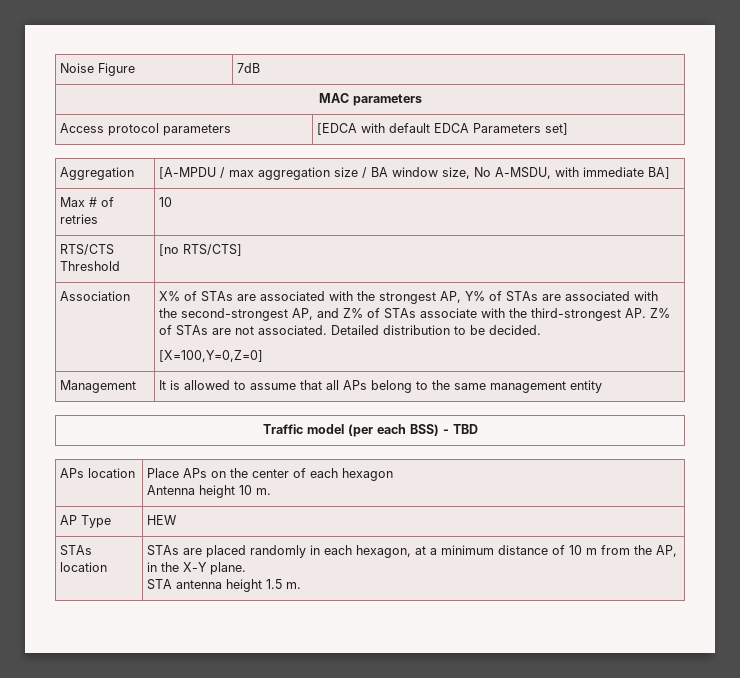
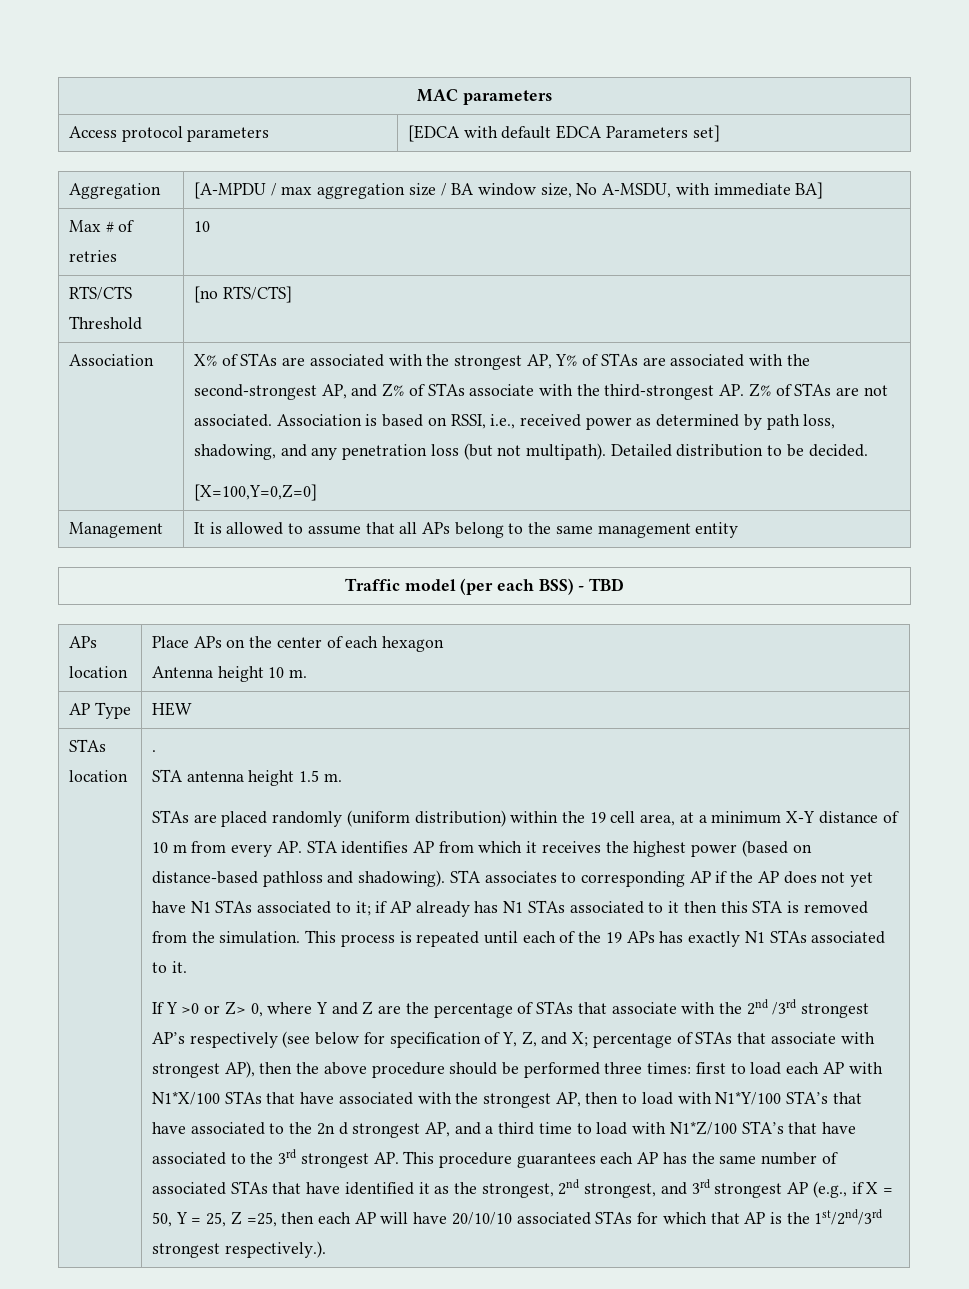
- Noise Figure | 7dB
+ Association is based on RSSI, i.e., received power as determined by path loss, shadowing, and any penetration loss (but not multipath).
- STAs are placed randomly in each hexagon, at a minimum distance of 10 m from the AP, in the X-Y plane.
+ .
+ STAs are placed randomly (uniform distribution) within the 19 cell area, at a minimum X-Y distance of 10 m from every AP. STA identifies AP from which it receives the highest power (based on distance-based pathloss and shadowing). STA associates to corresponding AP if the AP does not yet have N1 STAs associated to it; if AP already has N1 STAs associated to it then this STA is removed from the simulation. This process is repeated until each of the 19 APs has exactly N1 STAs associated to it.
+ If Y >0 or Z> 0, where Y and Z are the percentage of STAs that associate with the 2nd /3rd strongest AP’s respectively (see below for specification of Y, Z, and X; percentage of STAs that associate with strongest AP), then the above procedure should be performed three times: first to load each AP with N1*X/100 STAs that have associated with the strongest AP, then to load with N1*Y/100 STA’s that have associated to the 2n d strongest AP, and a third time to load with N1*Z/100 STA’s that have associated to the 3rd strongest AP. This procedure guarantees each AP has the same number of associated STAs that have identified it as the strongest, 2nd strongest, and 3rd strongest AP (e.g., if X = 50, Y = 25, Z =25, then each AP will have 20/10/10 associated STAs for which that AP is the 1st/2nd/3rd strongest respectively.).

